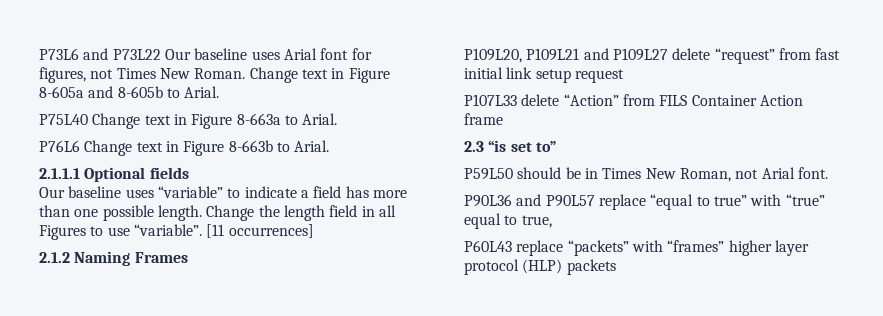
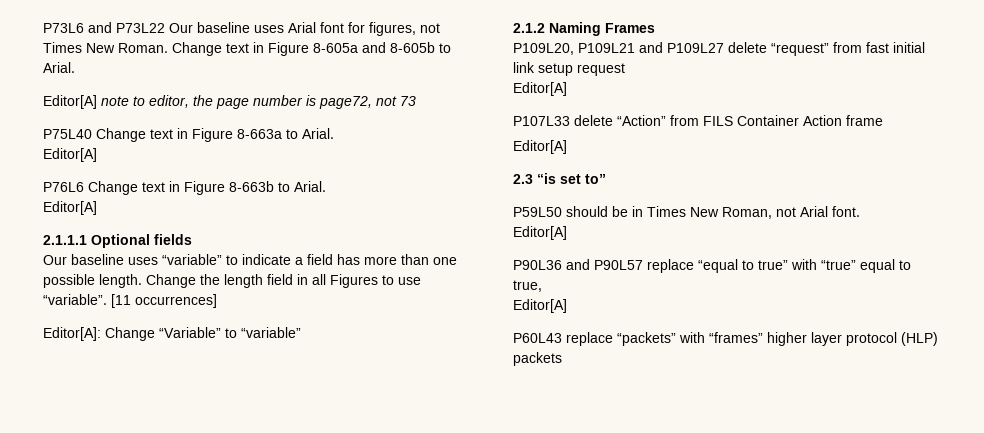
+ Editor[A] note to editor, the page number is page72, not 73
  P75L40 Change text in Figure 8-663a to Arial.
+ Editor[A]
  P76L6 Change text in Figure 8-663b to Arial.
+ Editor[A]
+ Editor[A]: Change “Variable” to “variable”
  P109L20, P109L21 and P109L27 delete “request” from fast initial link setup request
+ Editor[A]
  P107L33 delete “Action” from FILS Container Action frame
+ Editor[A]
  P59L50 should be in Times New Roman, not Arial font.
+ Editor[A]
  P90L36 and P90L57 replace “equal to true” with “true” equal to true,
+ Editor[A]

